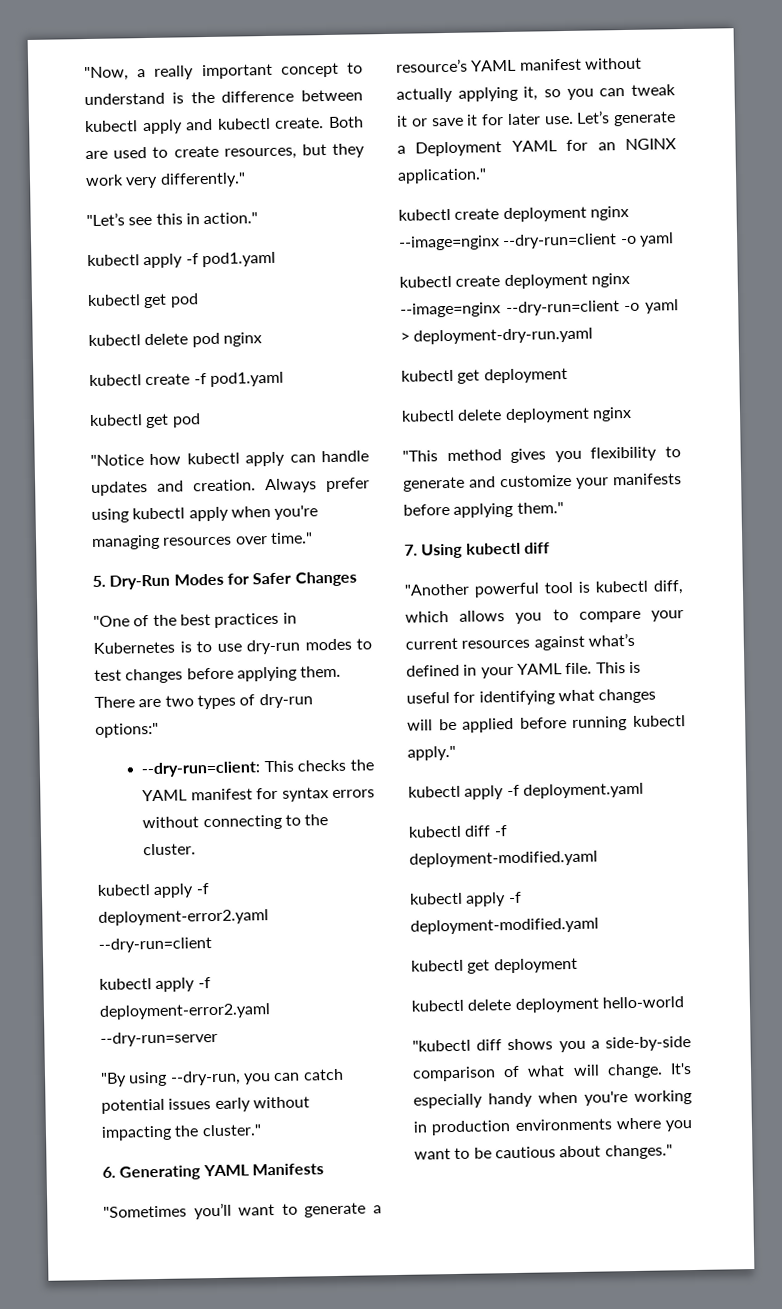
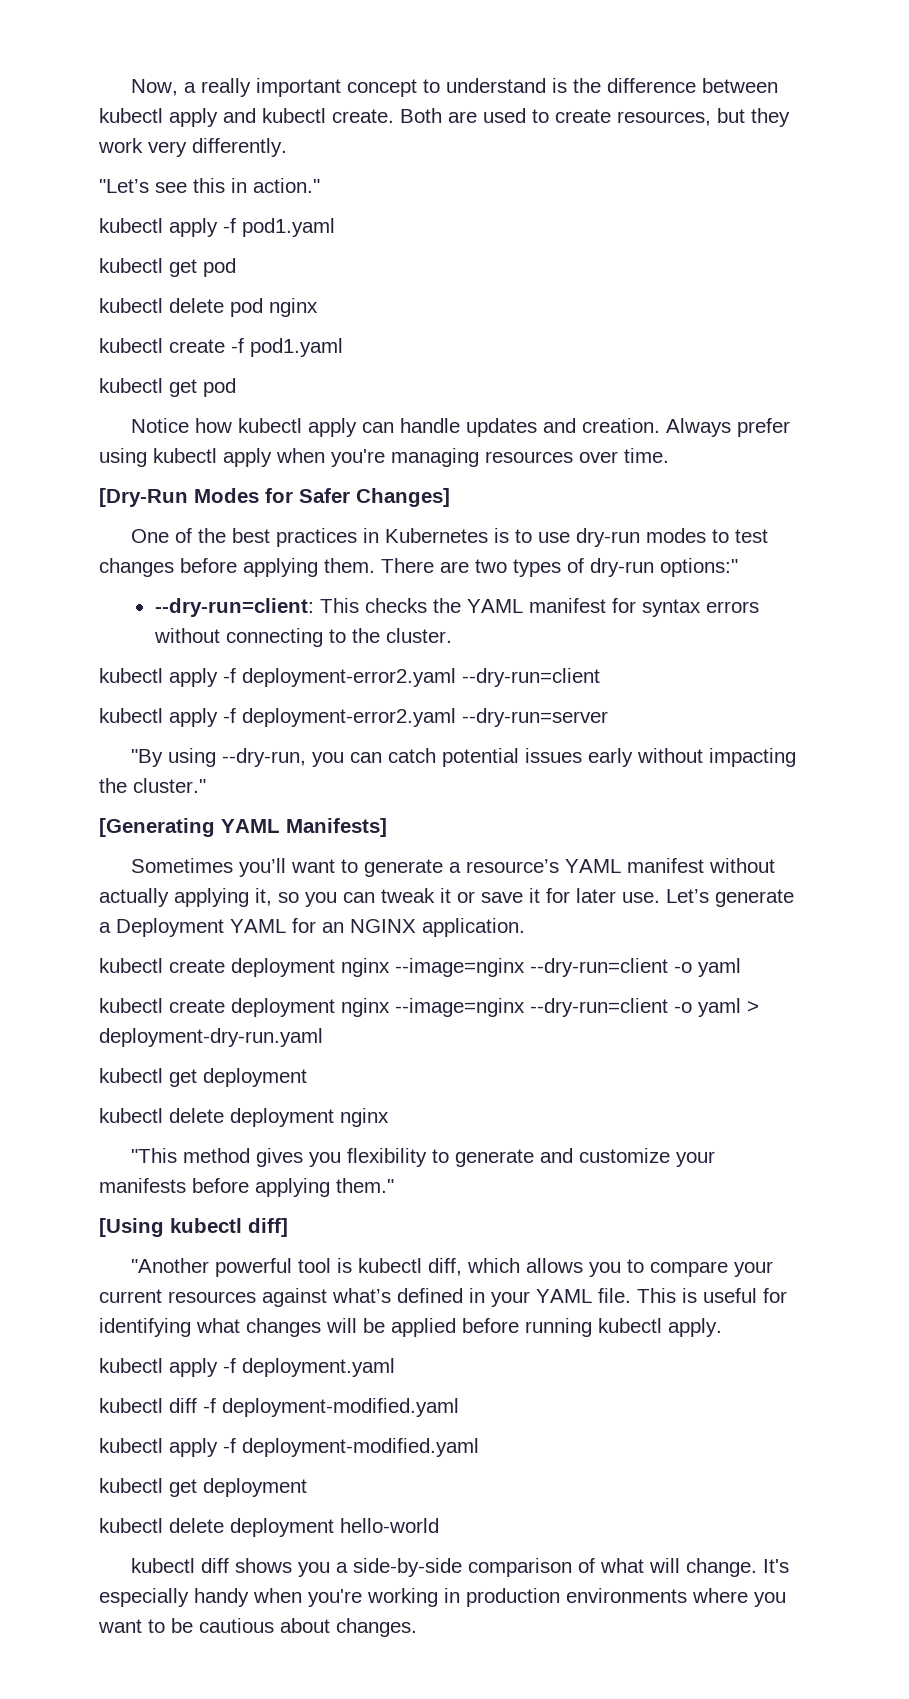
- "Now, a really important concept to understand is the difference between kubectl apply and kubectl create.
+ Now, a really important concept to understand is the difference between kubectl apply and kubectl create.
- Both are used to create resources, but they work very differently."
+ Both are used to create resources, but they work very differently.
- "Notice how kubectl apply can handle updates and creation.
+ Notice how kubectl apply can handle updates and creation.
- Always prefer using kubectl apply when you're managing resources over time."
- 5. Dry-Run Modes for Safer Changes
- "One of the best practices in Kubernetes is to use dry-run modes to test changes before applying them.
+ Always prefer using kubectl apply when you're managing resources over time.
+ [Dry-Run Modes for Safer Changes]
+ One of the best practices in Kubernetes is to use dry-run modes to test changes before applying them.
- 6. Generating YAML Manifests
- "Sometimes you’ll want to generate a resource’s YAML manifest without actually applying it, so you can tweak it or save it for later use.
+ [Generating YAML Manifests]
+ Sometimes you’ll want to generate a resource’s YAML manifest without actually applying it, so you can tweak it or save it for later use.
- Let’s generate a Deployment YAML for an NGINX application."
+ Let’s generate a Deployment YAML for an NGINX application.
- 7. Using kubectl diff
+ [Using kubectl diff]
- This is useful for identifying what changes will be applied before running kubectl apply."
+ This is useful for identifying what changes will be applied before running kubectl apply.
- "kubectl diff shows you a side-by-side comparison of what will change.
+ kubectl diff shows you a side-by-side comparison of what will change.
- It's especially handy when you're working in production environments where you want to be cautious about changes."
+ It's especially handy when you're working in production environments where you want to be cautious about changes.

